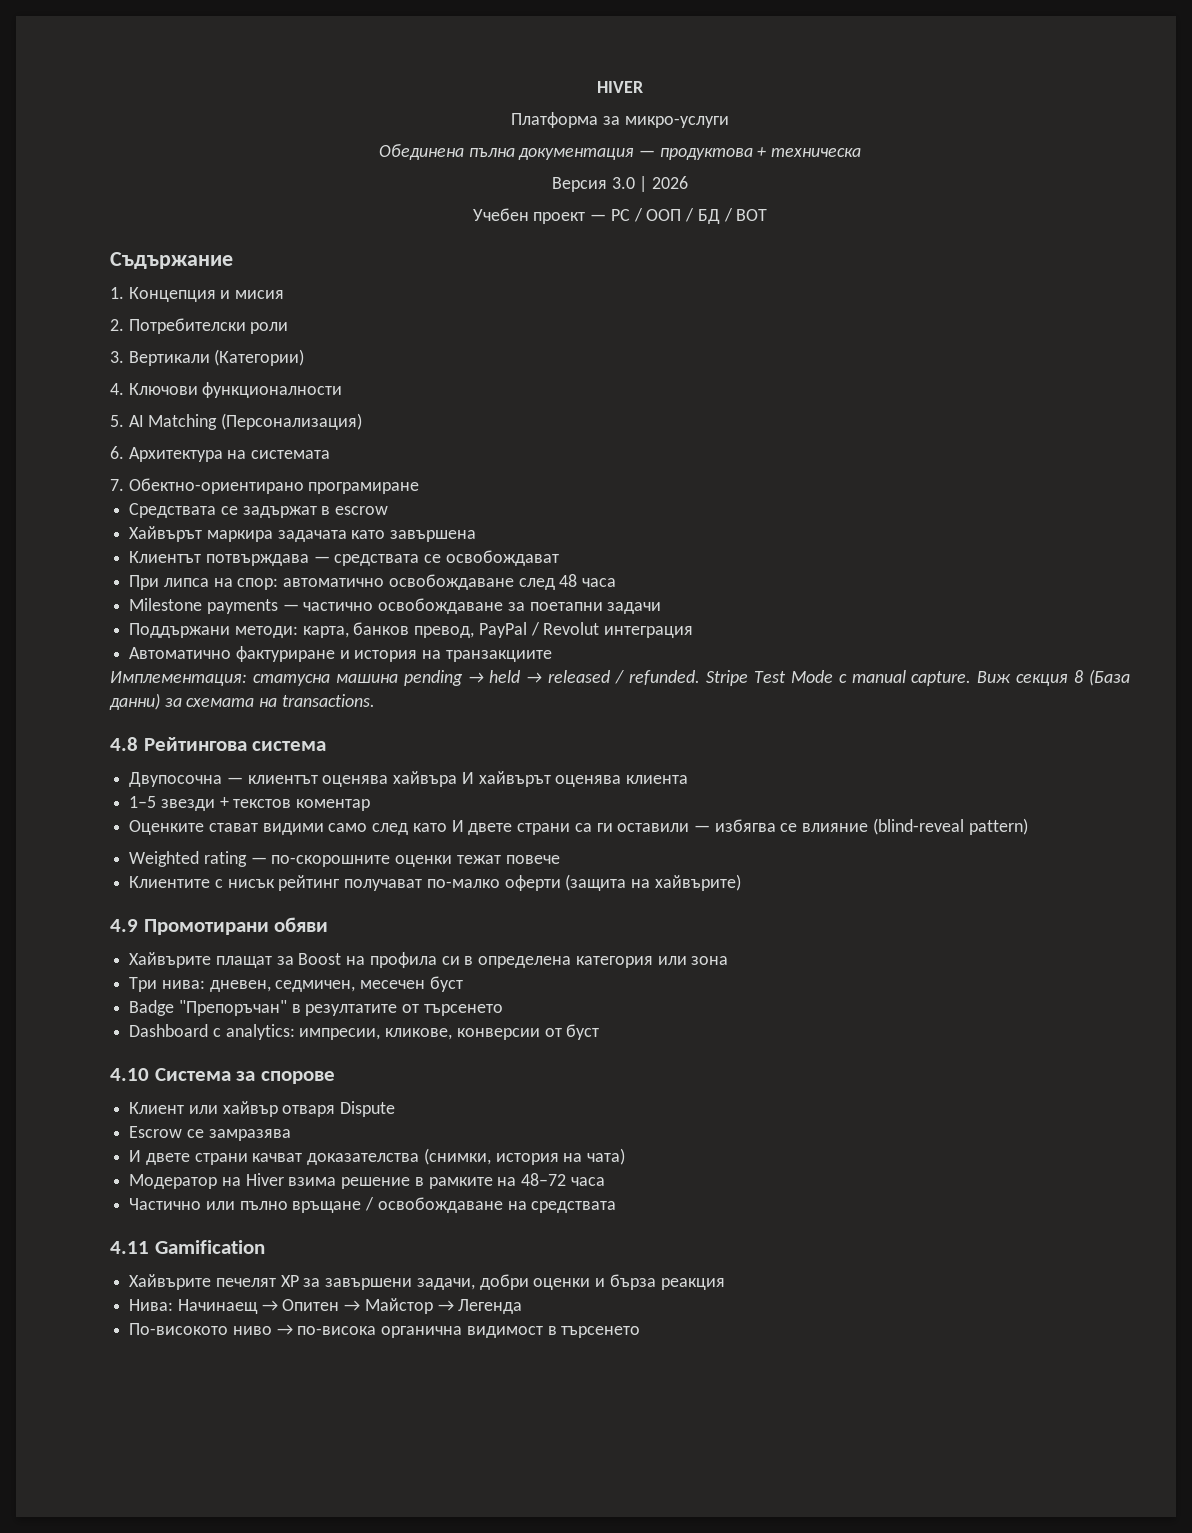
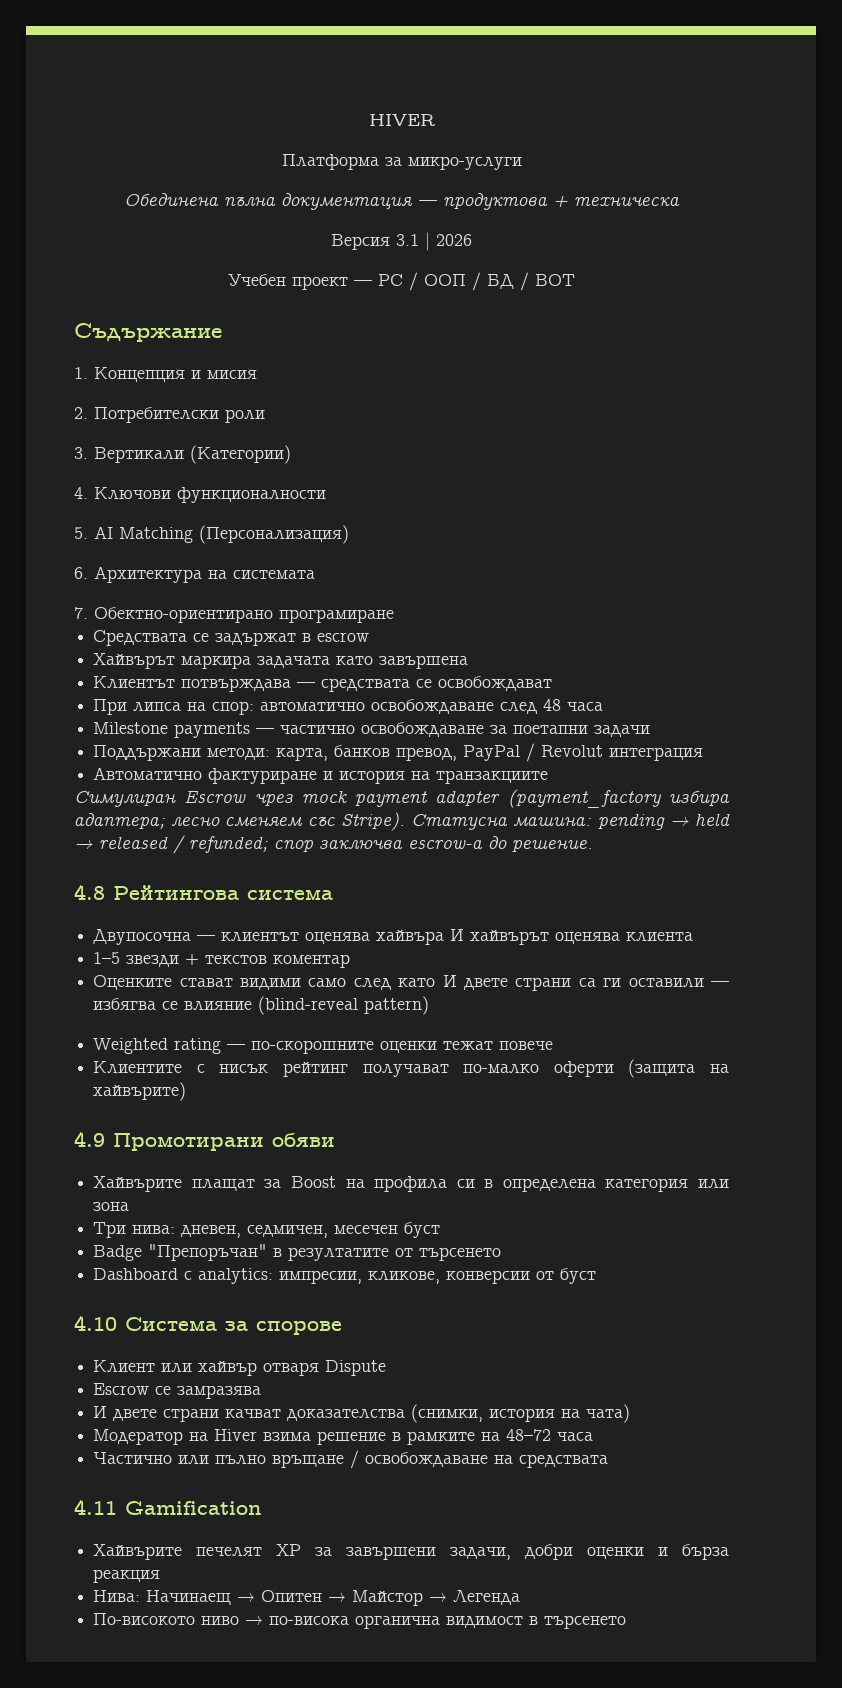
- Версия 3.0 | 2026
+ Версия 3.1 | 2026
- Имплементация: статусна машина pending → held → released / refunded. Stripe Test Mode с manual capture. Виж секция 8 (База данни) за схемата на transactions.
+ Симулиран Escrow чрез mock payment adapter (payment_factory избира адаптера; лесно сменяем със Stripe). Статусна машина: pending → held → released / refunded; спор заключва escrow-а до решение.

